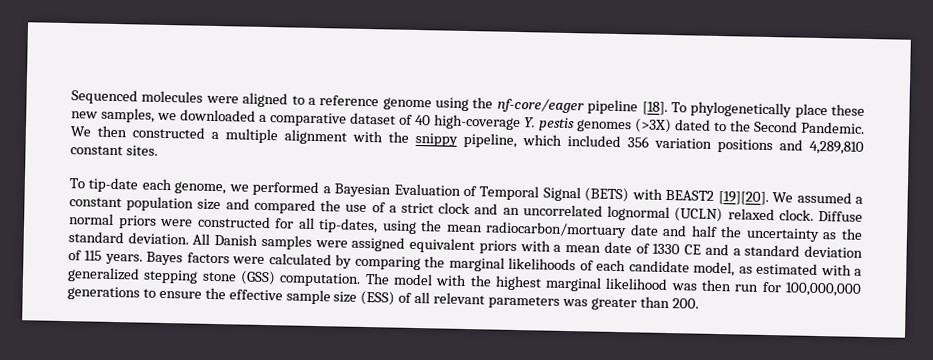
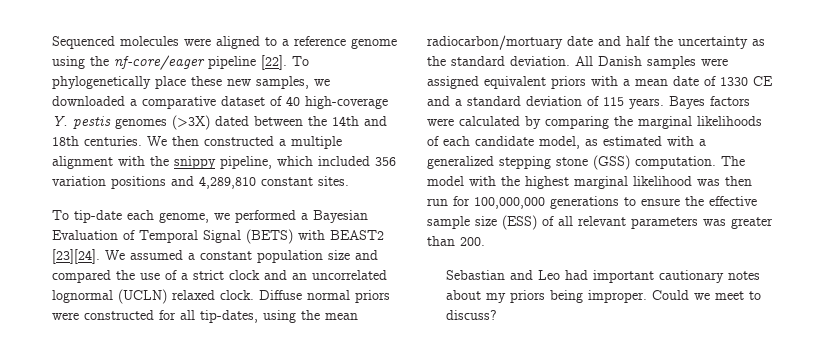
- Sequenced molecules were aligned to a reference genome using the nf-core/eager pipeline [18].
+ Sequenced molecules were aligned to a reference genome using the nf-core/eager pipeline [22].
- To phylogenetically place these new samples, we downloaded a comparative dataset of 40 high-coverage Y. pestis genomes (>3X) dated to the Second Pandemic.
+ To phylogenetically place these new samples, we downloaded a comparative dataset of 40 high-coverage Y. pestis genomes (>3X) dated between the 14th and 18th centuries.
- To tip-date each genome, we performed a Bayesian Evaluation of Temporal Signal (BETS) with BEAST2 [19][20].
+ To tip-date each genome, we performed a Bayesian Evaluation of Temporal Signal (BETS) with BEAST2 [23][24].
+ Sebastian and Leo had important cautionary notes about my priors being improper. Could we meet to discuss?

